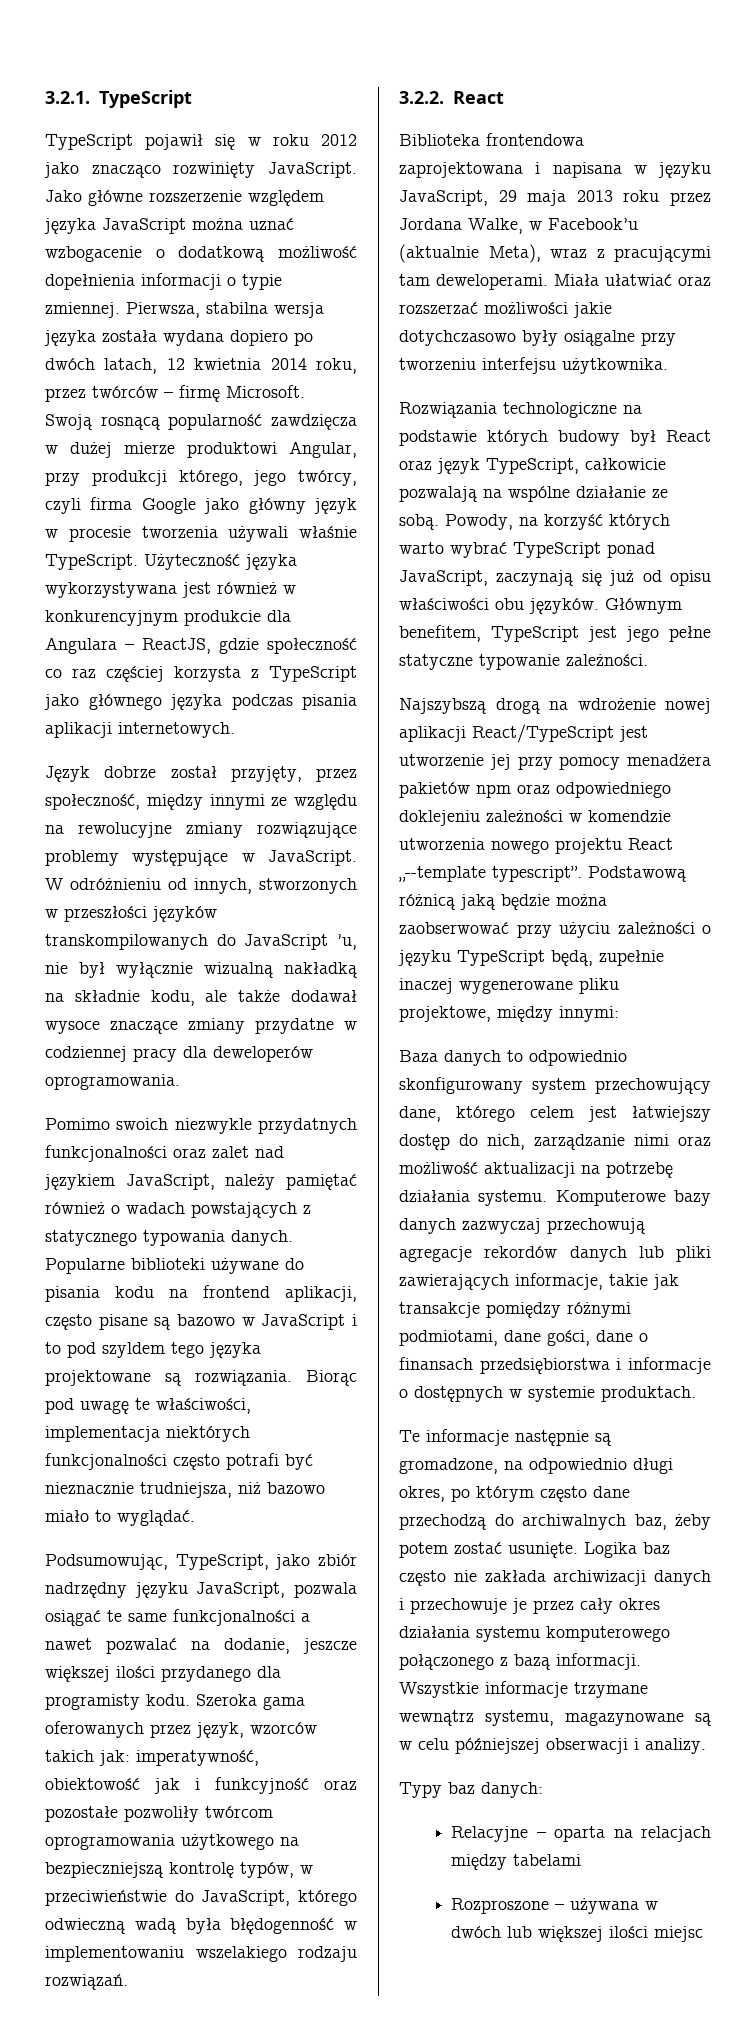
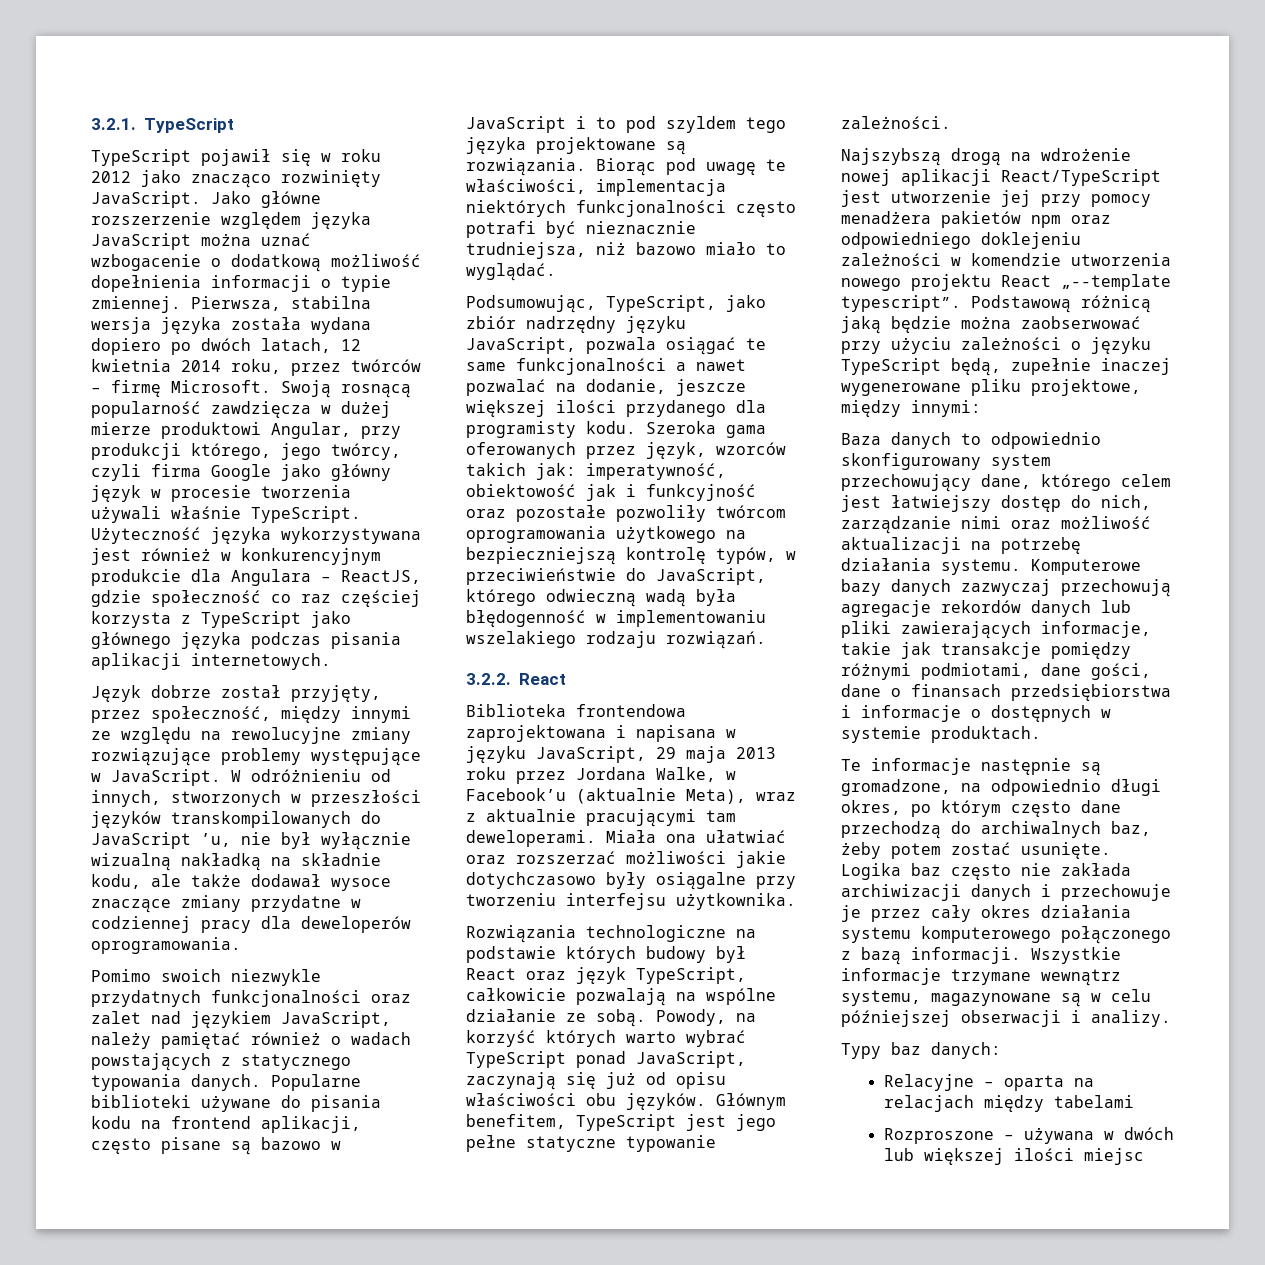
- Biblioteka frontendowa zaprojektowana i napisana w języku JavaScript, 29 maja 2013 roku przez Jordana Walke, w Facebook’u (aktualnie Meta), wraz z pracującymi tam deweloperami.
+ Biblioteka frontendowa zaprojektowana i napisana w języku JavaScript, 29 maja 2013 roku przez Jordana Walke, w Facebook’u (aktualnie Meta), wraz z aktualnie pracującymi tam deweloperami.
- Miała ułatwiać oraz rozszerzać możliwości jakie dotychczasowo były osiągalne przy tworzeniu interfejsu użytkownika.
+ Miała ona ułatwiać oraz rozszerzać możliwości jakie dotychczasowo były osiągalne przy tworzeniu interfejsu użytkownika.

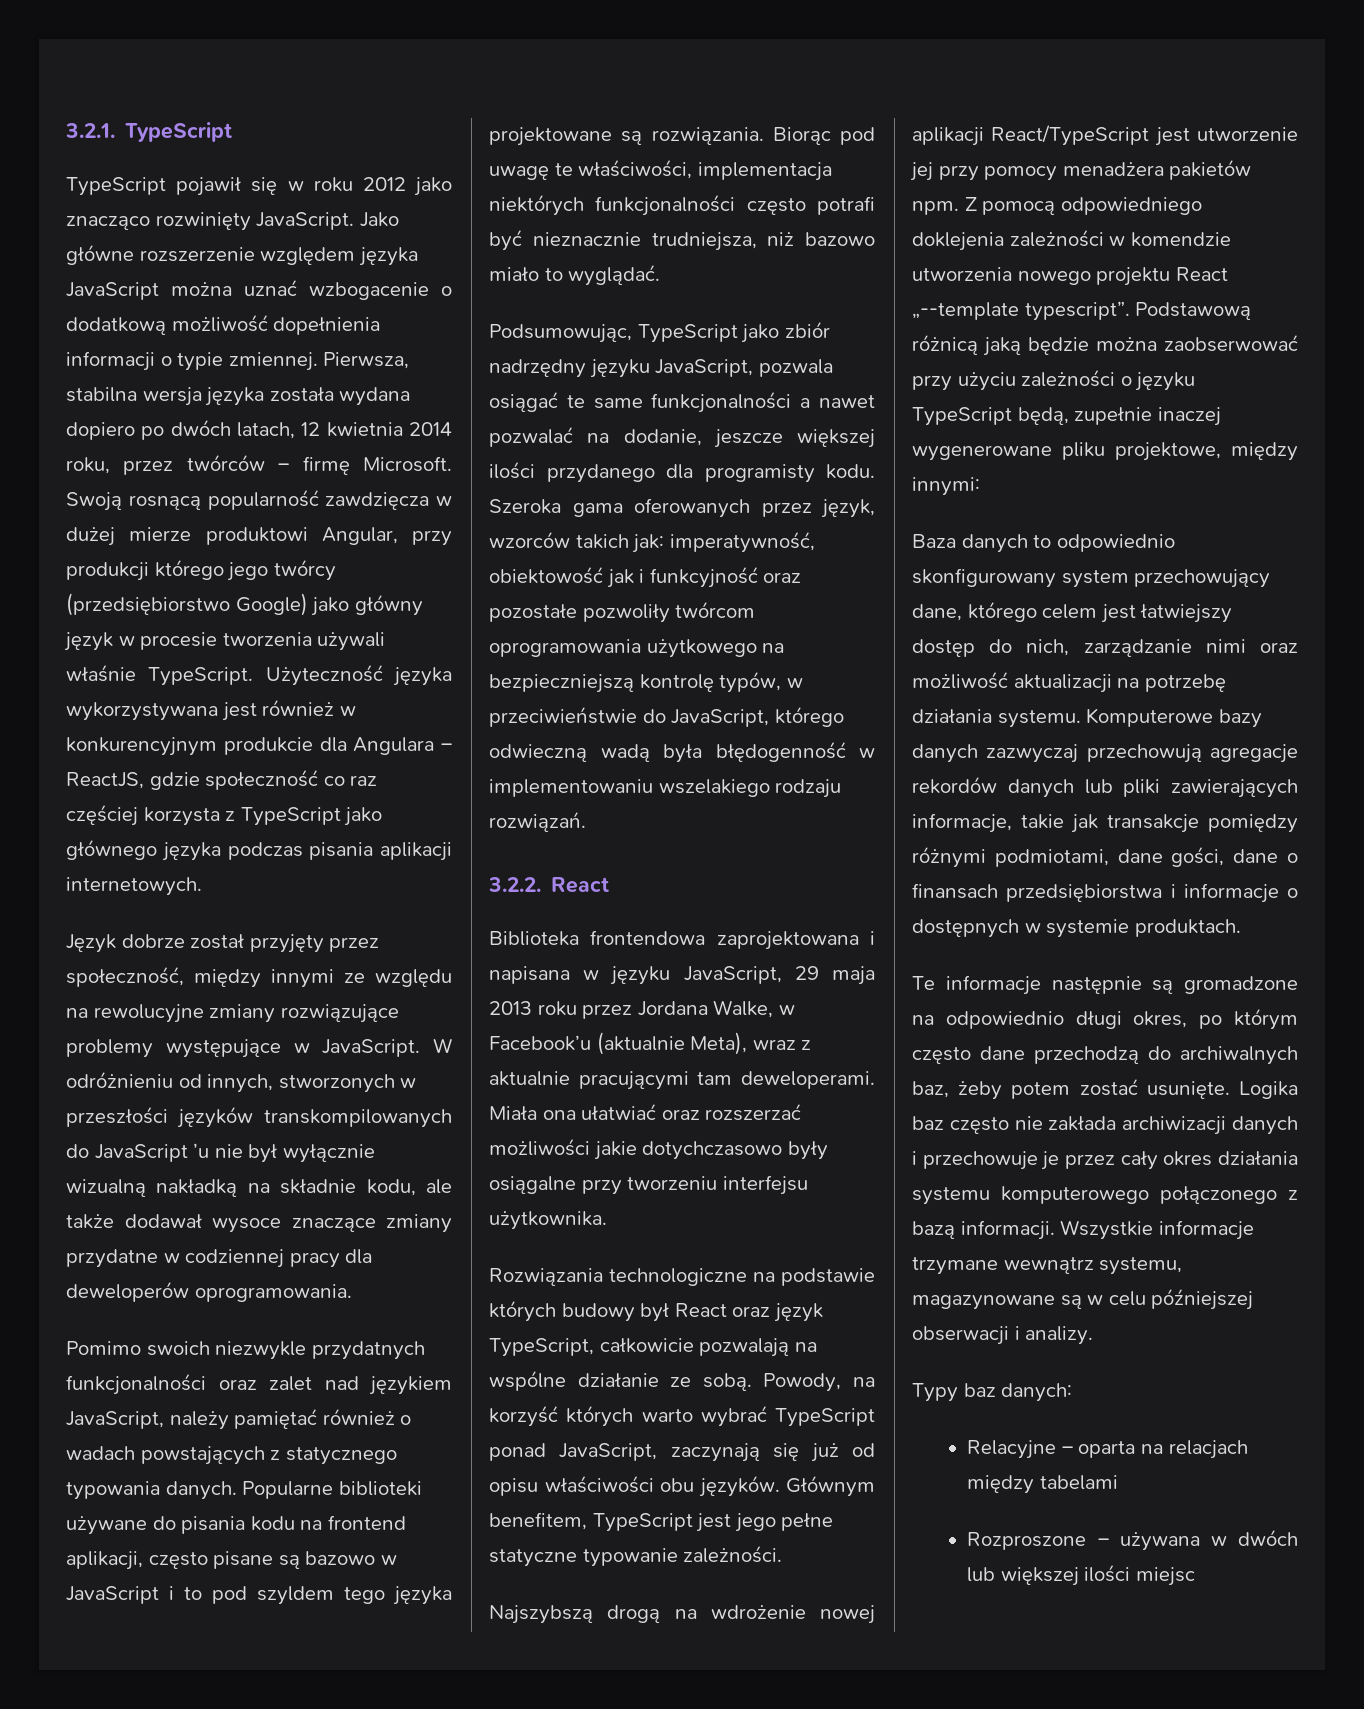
- Swoją rosnącą popularność zawdzięcza w dużej mierze produktowi Angular, przy produkcji którego, jego twórcy, czyli firma Google jako główny język w procesie tworzenia używali właśnie TypeScript.
+ Swoją rosnącą popularność zawdzięcza w dużej mierze produktowi Angular, przy produkcji którego jego twórcy (przedsiębiorstwo Google) jako główny język w procesie tworzenia używali właśnie TypeScript.
- Język dobrze został przyjęty, przez społeczność, między innymi ze względu na rewolucyjne zmiany rozwiązujące problemy występujące w JavaScript.
+ Język dobrze został przyjęty przez społeczność, między innymi ze względu na rewolucyjne zmiany rozwiązujące problemy występujące w JavaScript.
- W odróżnieniu od innych, stworzonych w przeszłości języków transkompilowanych do JavaScript ’u, nie był wyłącznie wizualną nakładką na składnie kodu, ale także dodawał wysoce znaczące zmiany przydatne w codziennej pracy dla deweloperów oprogramowania.
+ W odróżnieniu od innych, stworzonych w przeszłości języków transkompilowanych do JavaScript ’u nie był wyłącznie wizualną nakładką na składnie kodu, ale także dodawał wysoce znaczące zmiany przydatne w codziennej pracy dla deweloperów oprogramowania.
- Podsumowując, TypeScript, jako zbiór nadrzędny języku JavaScript, pozwala osiągać te same funkcjonalności a nawet pozwalać na dodanie, jeszcze większej ilości przydanego dla programisty kodu.
+ Podsumowując, TypeScript jako zbiór nadrzędny języku JavaScript, pozwala osiągać te same funkcjonalności a nawet pozwalać na dodanie, jeszcze większej ilości przydanego dla programisty kodu.
- Najszybszą drogą na wdrożenie nowej aplikacji React/TypeScript jest utworzenie jej przy pomocy menadżera pakietów npm oraz odpowiedniego doklejeniu zależności w komendzie utworzenia nowego projektu React „--template typescript”.
+ Najszybszą drogą na wdrożenie nowej aplikacji React/TypeScript jest utworzenie jej przy pomocy menadżera pakietów npm. Z pomocą odpowiedniego doklejenia zależności w komendzie utworzenia nowego projektu React „--template typescript”.
- Te informacje następnie są gromadzone, na odpowiednio długi okres, po którym często dane przechodzą do archiwalnych baz, żeby potem zostać usunięte.
+ Te informacje następnie są gromadzone na odpowiednio długi okres, po którym często dane przechodzą do archiwalnych baz, żeby potem zostać usunięte.

